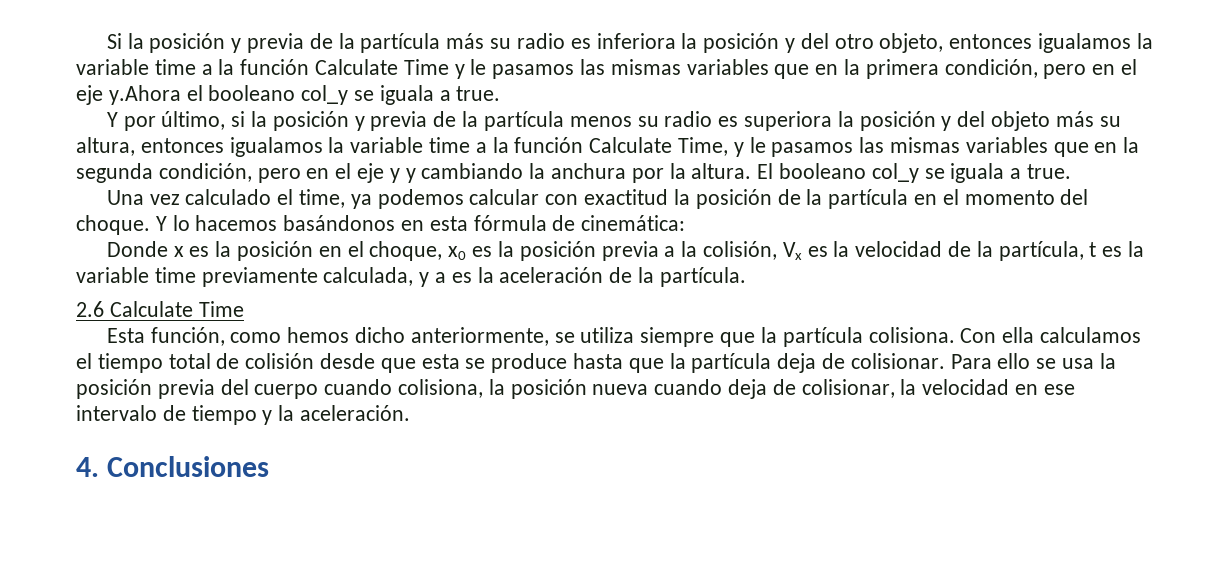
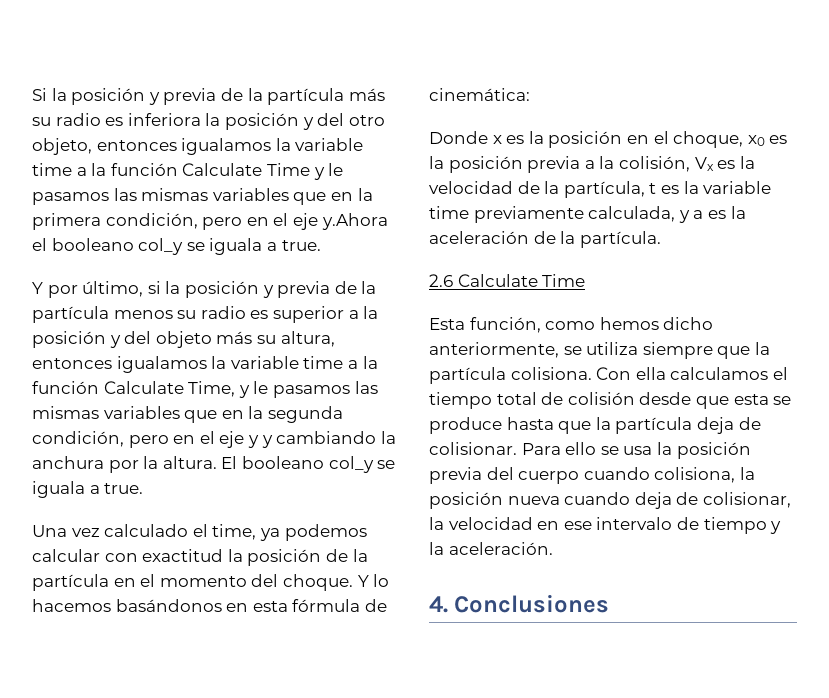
- Y por último, si la posición y previa de la partícula menos su radio es superiora la posición y del objeto más su altura, entonces igualamos la variable time a la función Calculate Time, y le pasamos las mismas variables que en la segunda condición, pero en el eje y y cambiando la anchura por la altura.
+ Y por último, si la posición y previa de la partícula menos su radio es superior a la posición y del objeto más su altura, entonces igualamos la variable time a la función Calculate Time, y le pasamos las mismas variables que en la segunda condición, pero en el eje y y cambiando la anchura por la altura.

